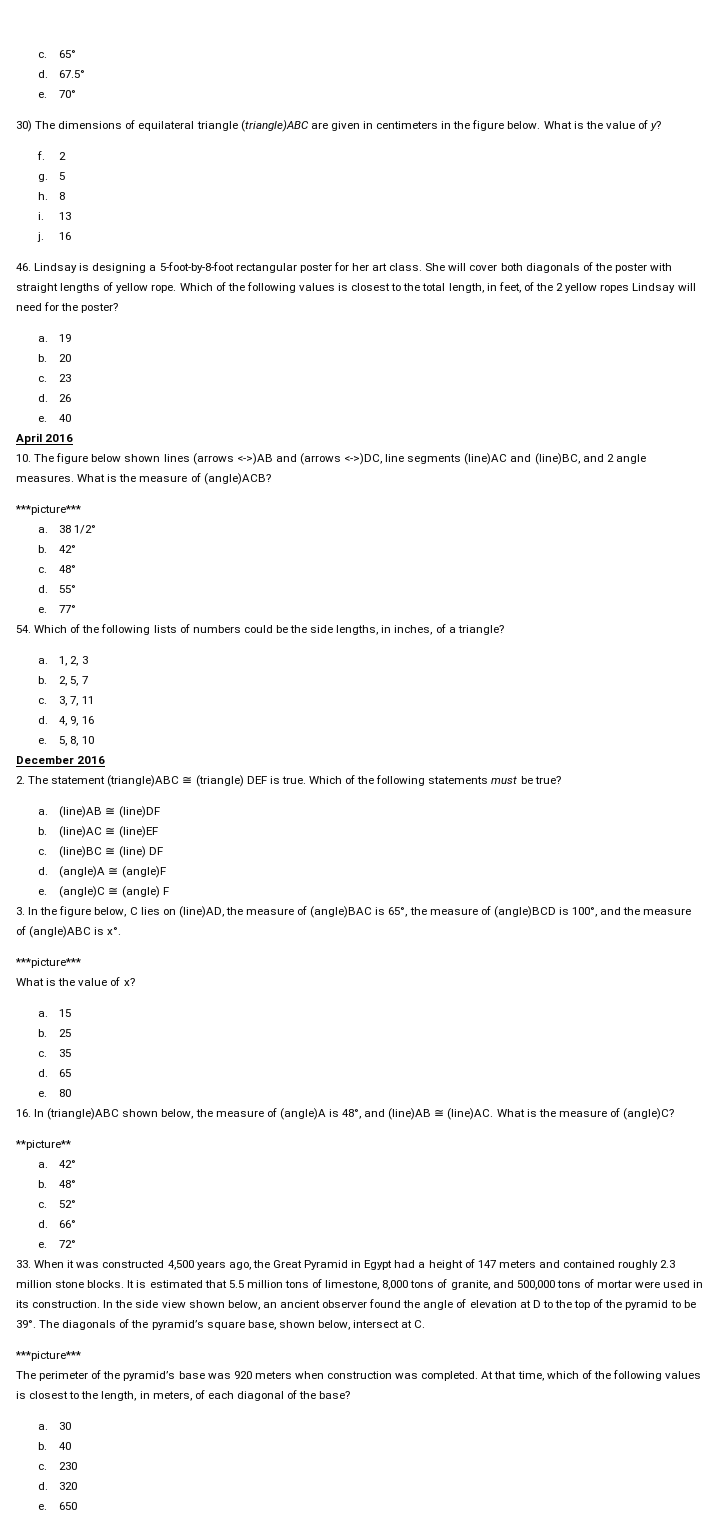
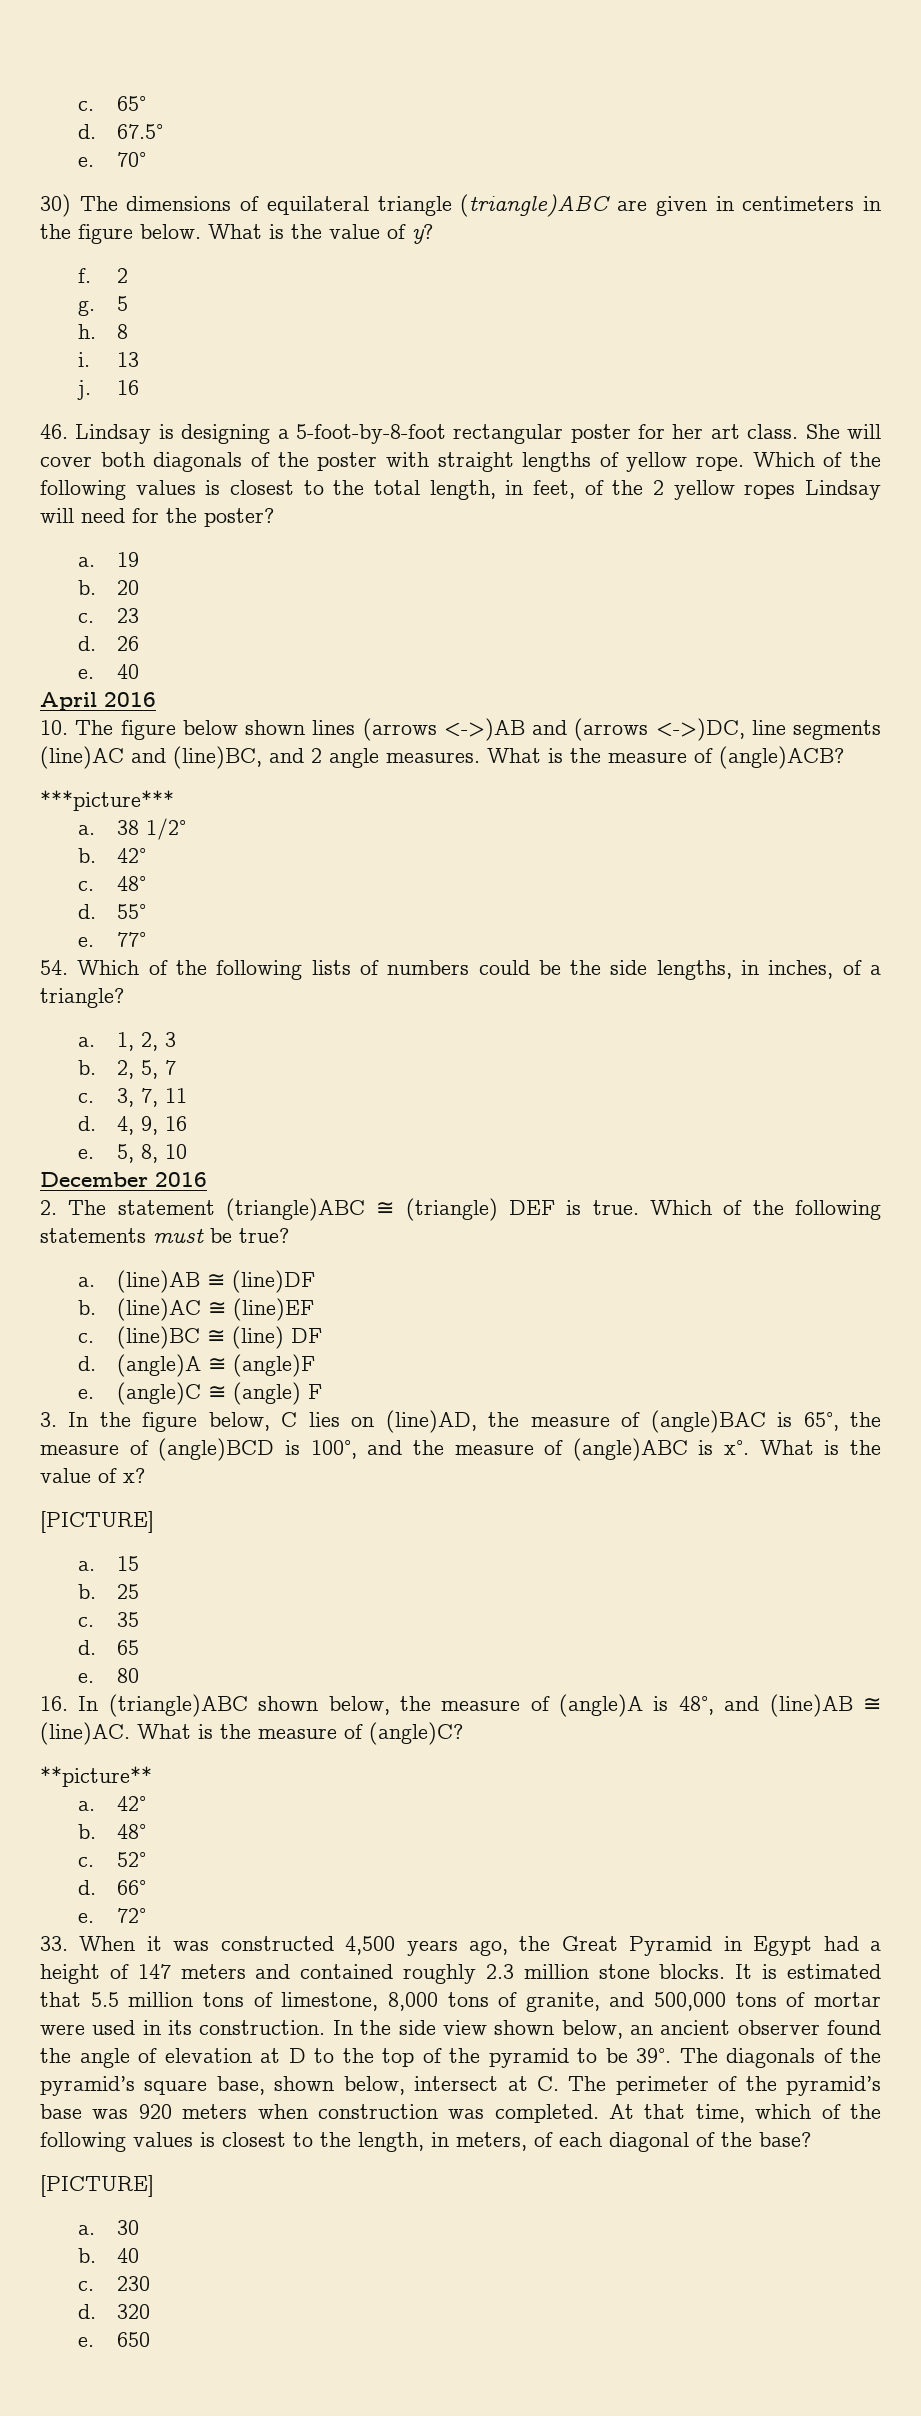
- 3. In the figure below, C lies on (line)AD, the measure of (angle)BAC is 65°, the measure of (angle)BCD is 100°, and the measure of (angle)ABC is x°.
- ***picture***
- What is the value of x?
+ 3. In the figure below, C lies on (line)AD, the measure of (angle)BAC is 65°, the measure of (angle)BCD is 100°, and the measure of (angle)ABC is x°. What is the value of x?
+ [PICTURE]
- The diagonals of the pyramid’s square base, shown below, intersect at C.
- ***picture***
- The perimeter of the pyramid’s base was 920 meters when construction was completed.
+ The diagonals of the pyramid’s square base, shown below, intersect at C. The perimeter of the pyramid’s base was 920 meters when construction was completed.
  At that time, which of the following values is closest to the length, in meters, of each diagonal of the base?
+ [PICTURE]

